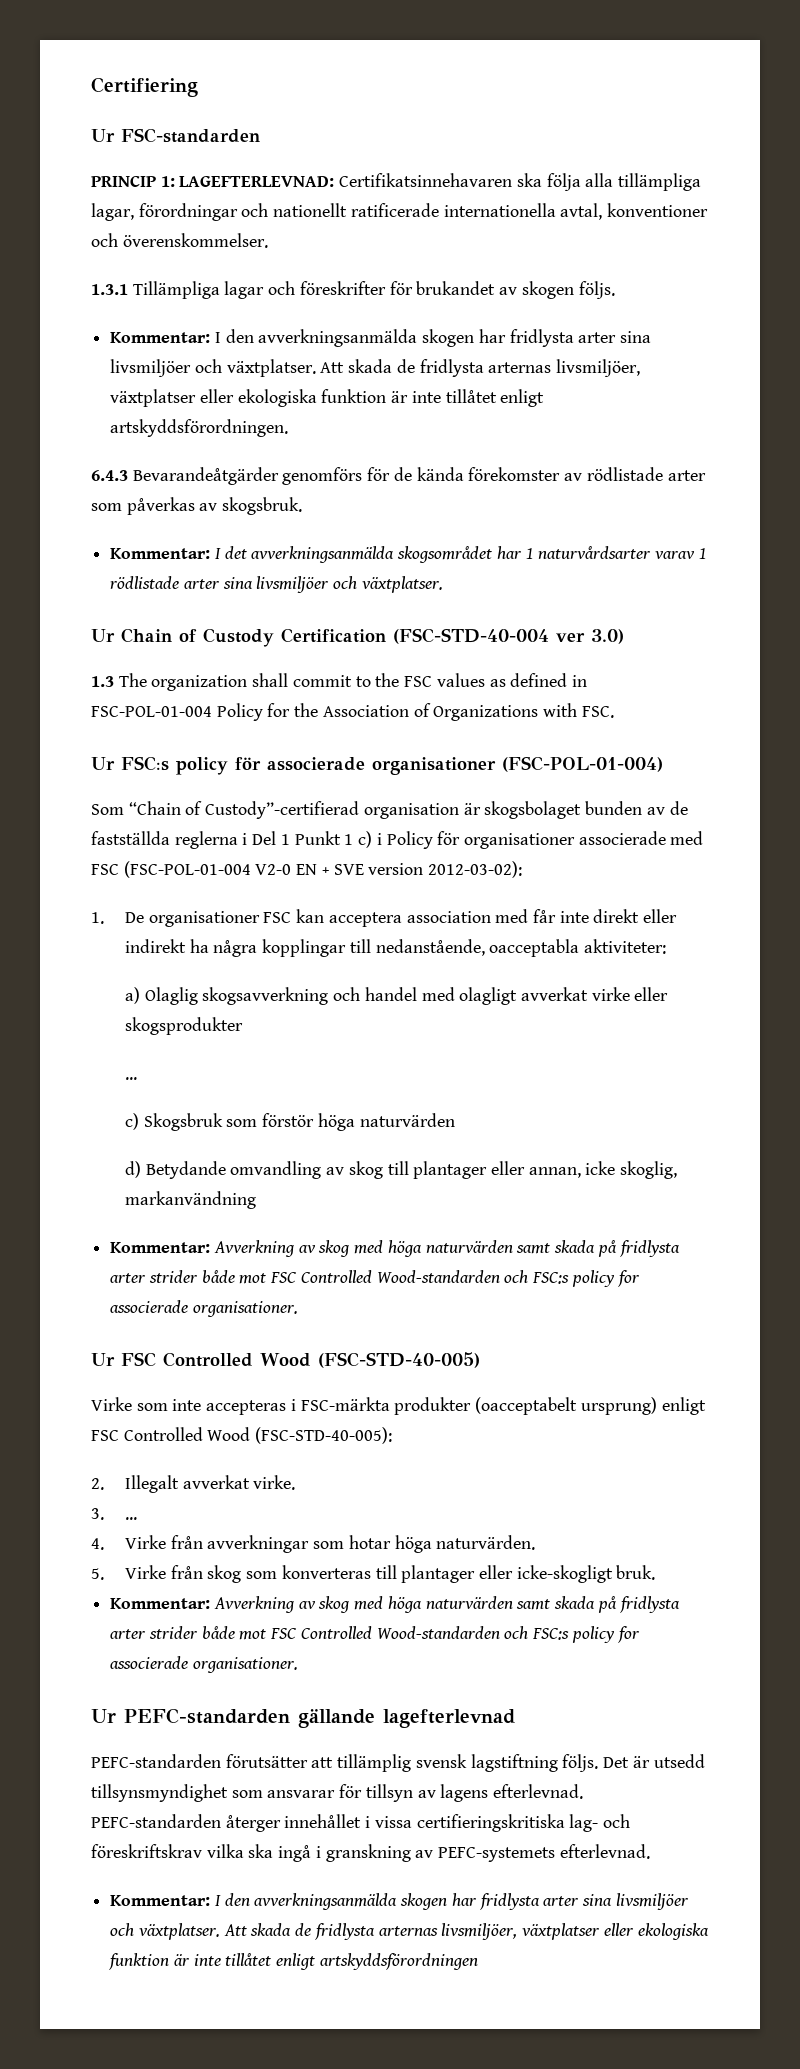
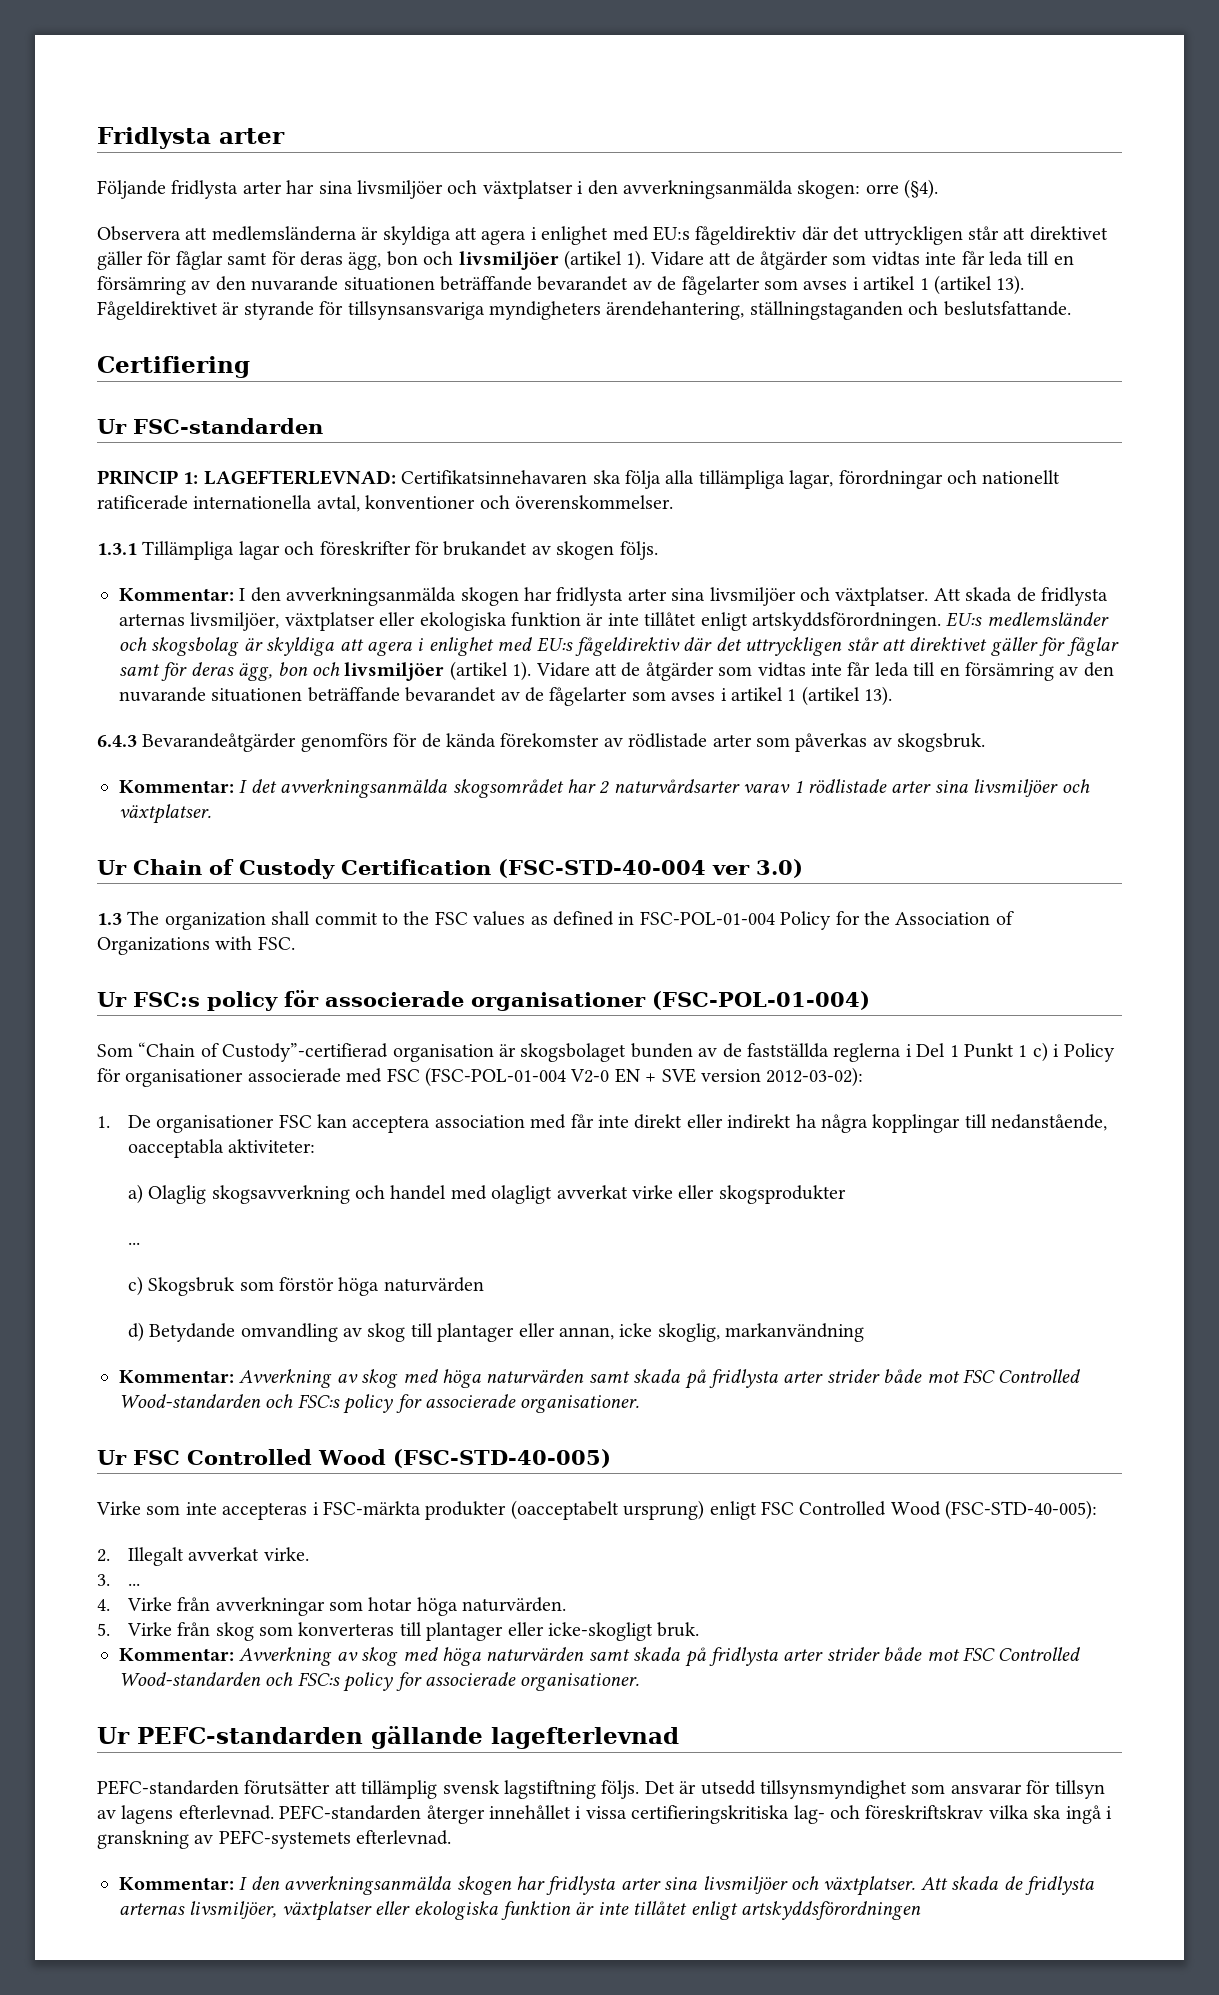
+ Fridlysta arter
+ Följande fridlysta arter har sina livsmiljöer och växtplatser i den avverkningsanmälda skogen: orre (§4).
+ Observera att medlemsländerna är skyldiga att agera i enlighet med EU:s fågeldirektiv där det uttryckligen står att direktivet gäller för fåglar samt för deras ägg, bon och livsmiljöer (artikel 1). Vidare att de åtgärder som vidtas inte får leda till en försämring av den nuvarande situationen beträffande bevarandet av de fågelarter som avses i artikel 1 (artikel 13). Fågeldirektivet är styrande för tillsynsansvariga myndigheters ärendehantering, ställningstaganden och beslutsfattande.
+ EU:s medlemsländer och skogsbolag är skyldiga att agera i enlighet med EU:s fågeldirektiv där det uttryckligen står att direktivet gäller för fåglar samt för deras ägg, bon och livsmiljöer (artikel 1). Vidare att de åtgärder som vidtas inte får leda till en försämring av den nuvarande situationen beträffande bevarandet av de fågelarter som avses i artikel 1 (artikel 13).
- Kommentar: I det avverkningsanmälda skogsområdet har 1 naturvårdsarter varav 1 rödlistade arter sina livsmiljöer och växtplatser.
+ Kommentar: I det avverkningsanmälda skogsområdet har 2 naturvårdsarter varav 1 rödlistade arter sina livsmiljöer och växtplatser.

